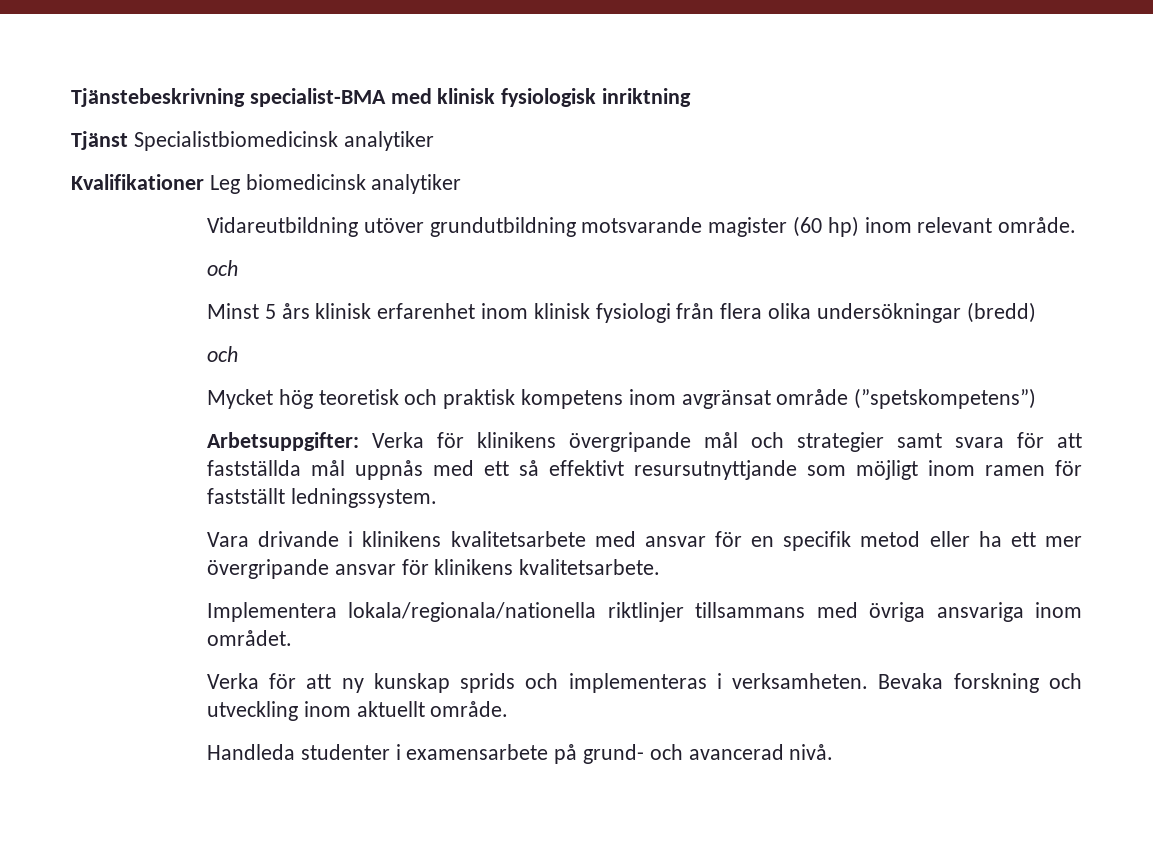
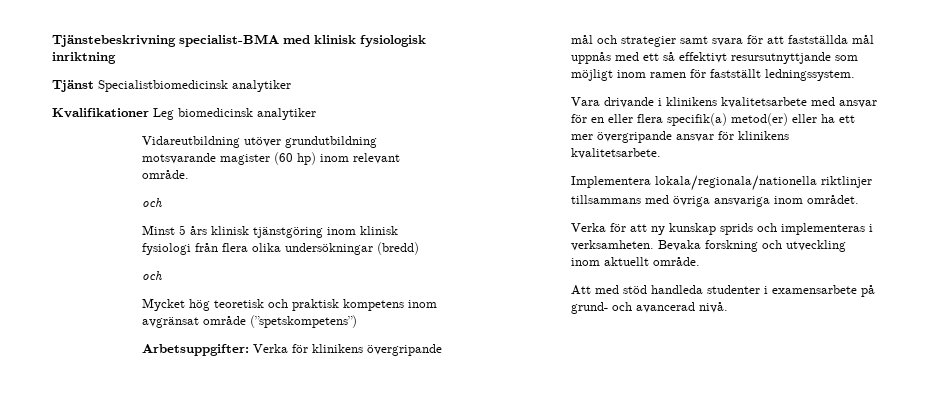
- Minst 5 års klinisk erfarenhet inom klinisk fysiologi från flera olika undersökningar (bredd)
+ Minst 5 års klinisk tjänstgöring inom klinisk fysiologi från flera olika undersökningar (bredd)
- Vara drivande i klinikens kvalitetsarbete med ansvar för en specifik metod eller ha ett mer övergripande ansvar för klinikens kvalitetsarbete.
+ Vara drivande i klinikens kvalitetsarbete med ansvar för en eller flera specifik(a) metod(er) eller ha ett mer övergripande ansvar för klinikens kvalitetsarbete.
- Handleda studenter i examensarbete på grund- och avancerad nivå.
+ Att med stöd handleda studenter i examensarbete på grund- och avancerad nivå.

